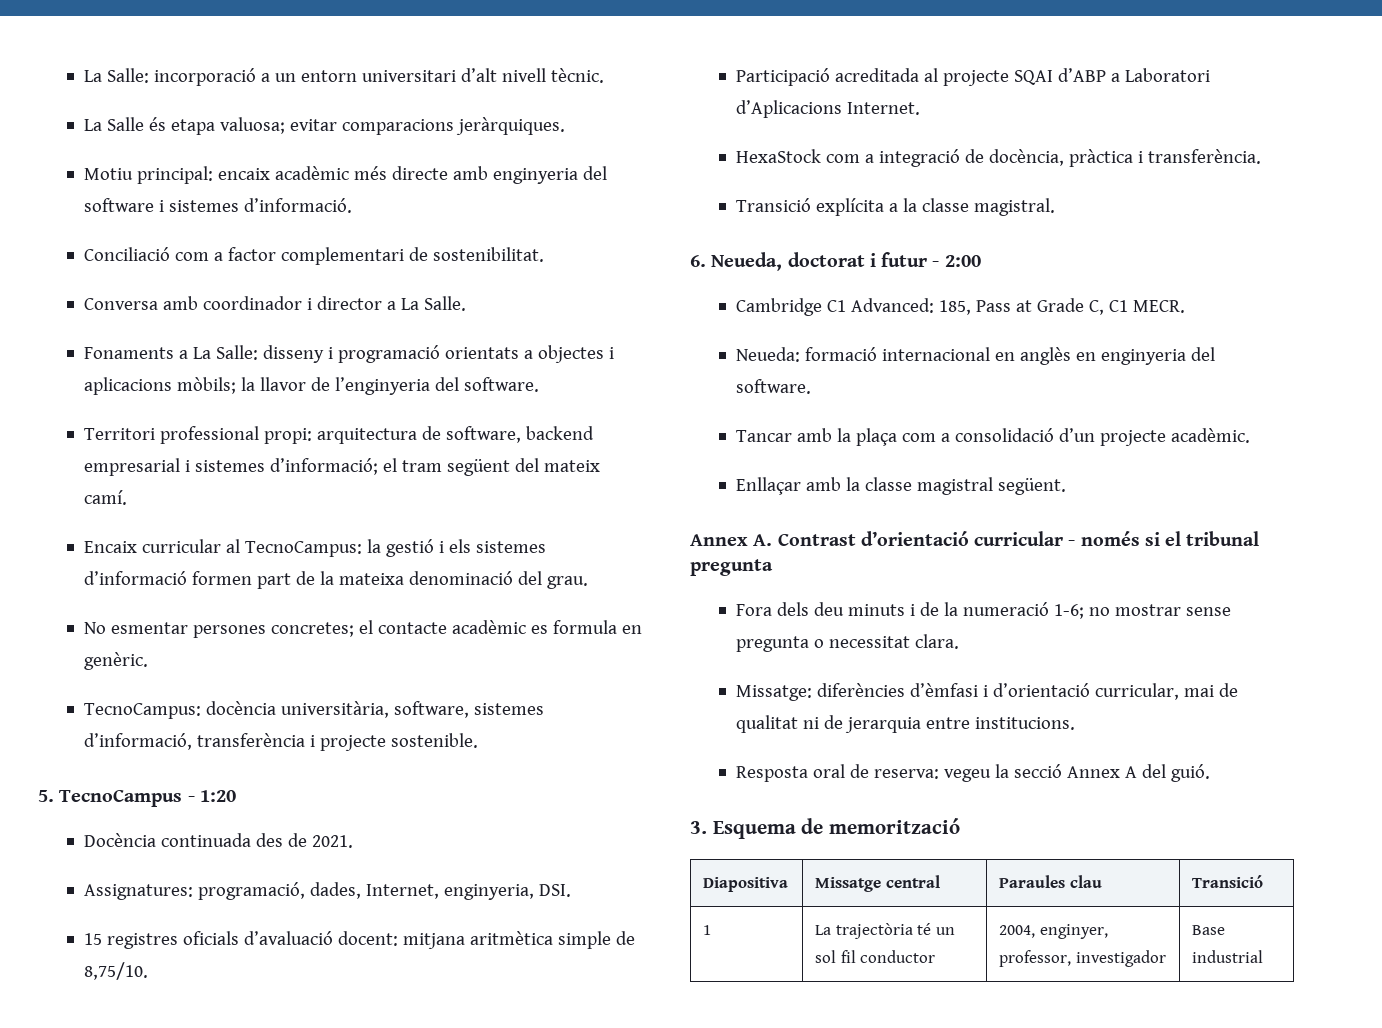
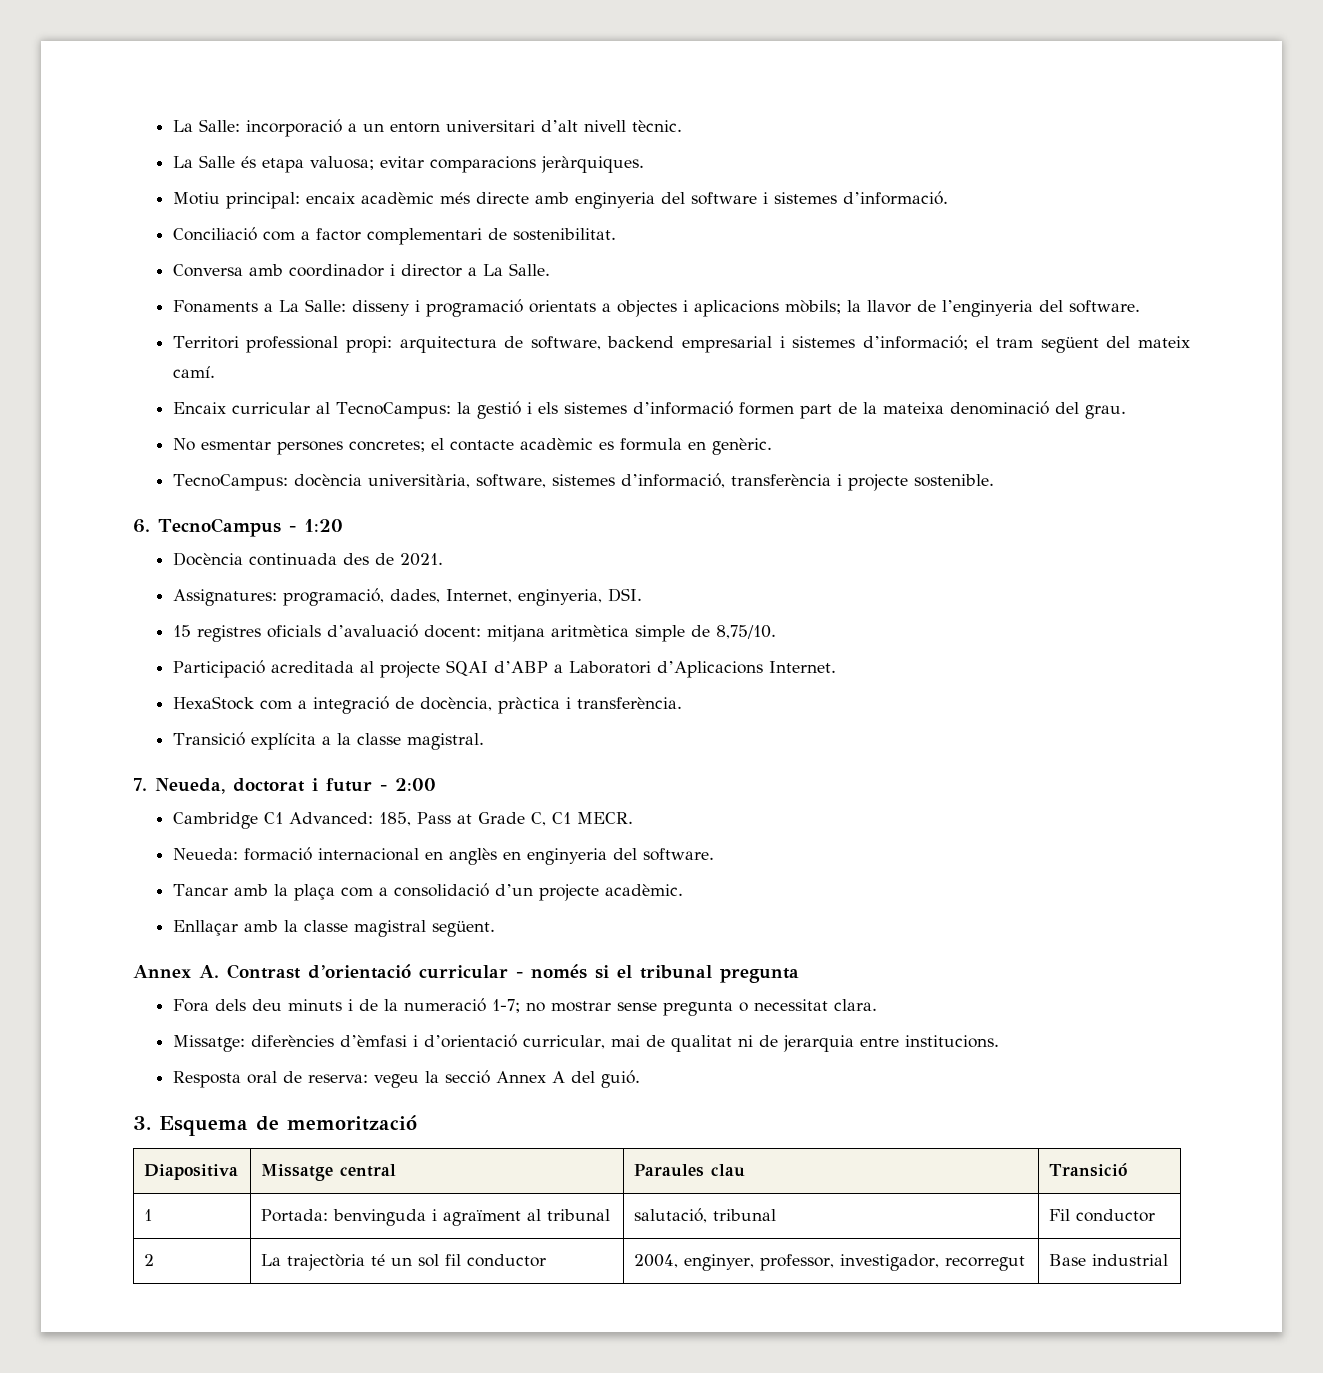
- 5. TecnoCampus - 1:20
+ 6. TecnoCampus - 1:20
- 6. Neueda, doctorat i futur - 2:00
+ 7. Neueda, doctorat i futur - 2:00
- Fora dels deu minuts i de la numeració 1-6; no mostrar sense pregunta o necessitat clara.
+ Fora dels deu minuts i de la numeració 1-7; no mostrar sense pregunta o necessitat clara.
- 1 | La trajectòria té un sol fil conductor | 2004, enginyer, professor, investigador | Base industrial
+ 1 | Portada: benvinguda i agraïment al tribunal | salutació, tribunal | Fil conductor
+ 2 | La trajectòria té un sol fil conductor | 2004, enginyer, professor, investigador, recorregut | Base industrial

